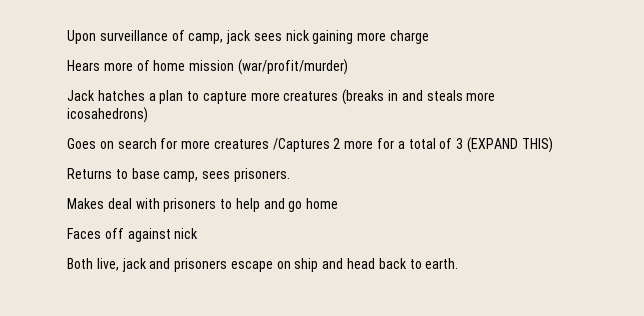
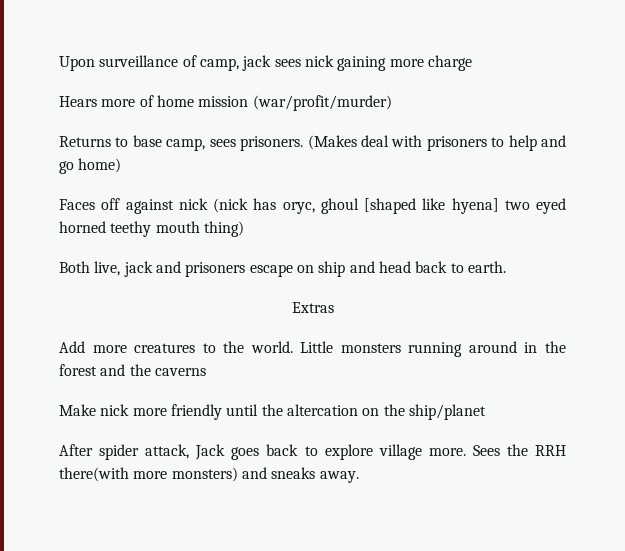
- Jack hatches a plan to capture more creatures (breaks in and steals more icosahedrons)
- Goes on search for more creatures /Captures 2 more for a total of 3 (EXPAND THIS)
- Returns to base camp, sees prisoners.
- Makes deal with prisoners to help and go home
+ Returns to base camp, sees prisoners. (Makes deal with prisoners to help and go home)
- Faces off against nick
+ Faces off against nick (nick has oryc, ghoul [shaped like hyena] two eyed horned teethy mouth thing)
+ Extras
+ Add more creatures to the world. Little monsters running around in the forest and the caverns
+ Make nick more friendly until the altercation on the ship/planet
+ After spider attack, Jack goes back to explore village more. Sees the RRH there(with more monsters) and sneaks away.

